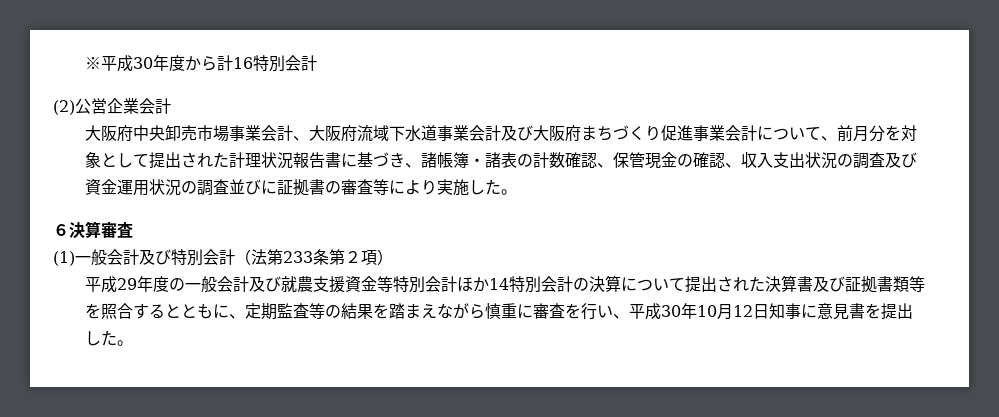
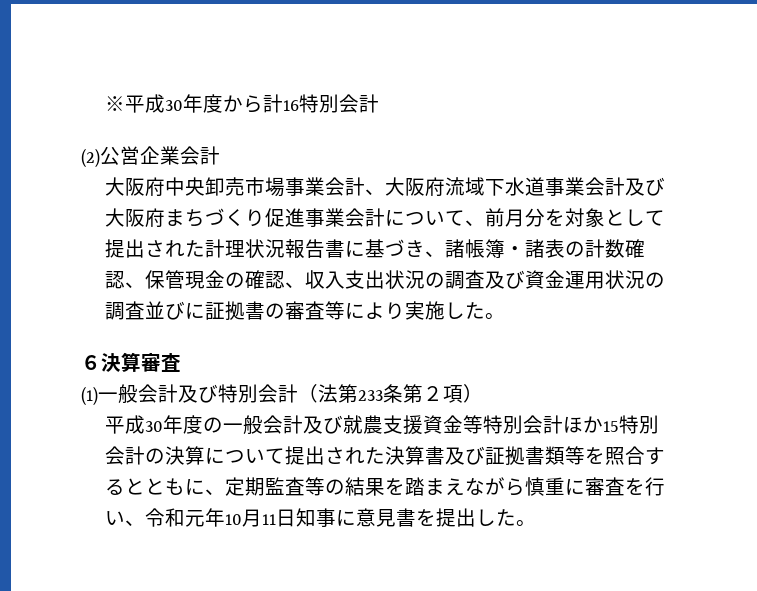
- 平成29年度の一般会計及び就農支援資金等特別会計ほか14特別会計の決算について提出された決算書及び証拠書類等を照合するとともに、定期監査等の結果を踏まえながら慎重に審査を行い、平成30年10月12日知事に意見書を提出した。
+ 平成30年度の一般会計及び就農支援資金等特別会計ほか15特別会計の決算について提出された決算書及び証拠書類等を照合するとともに、定期監査等の結果を踏まえながら慎重に審査を行い、令和元年10月11日知事に意見書を提出した。

